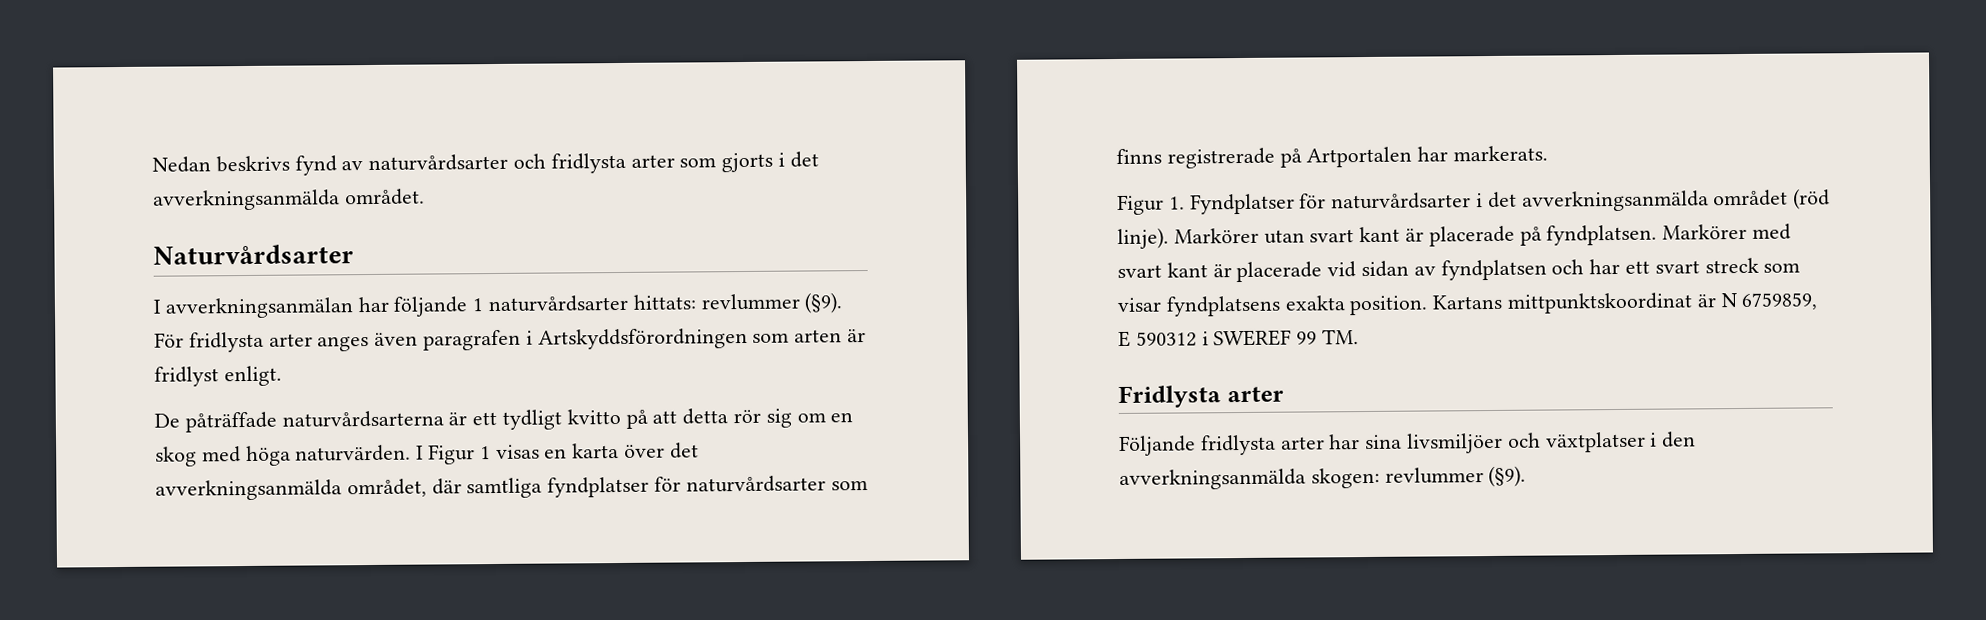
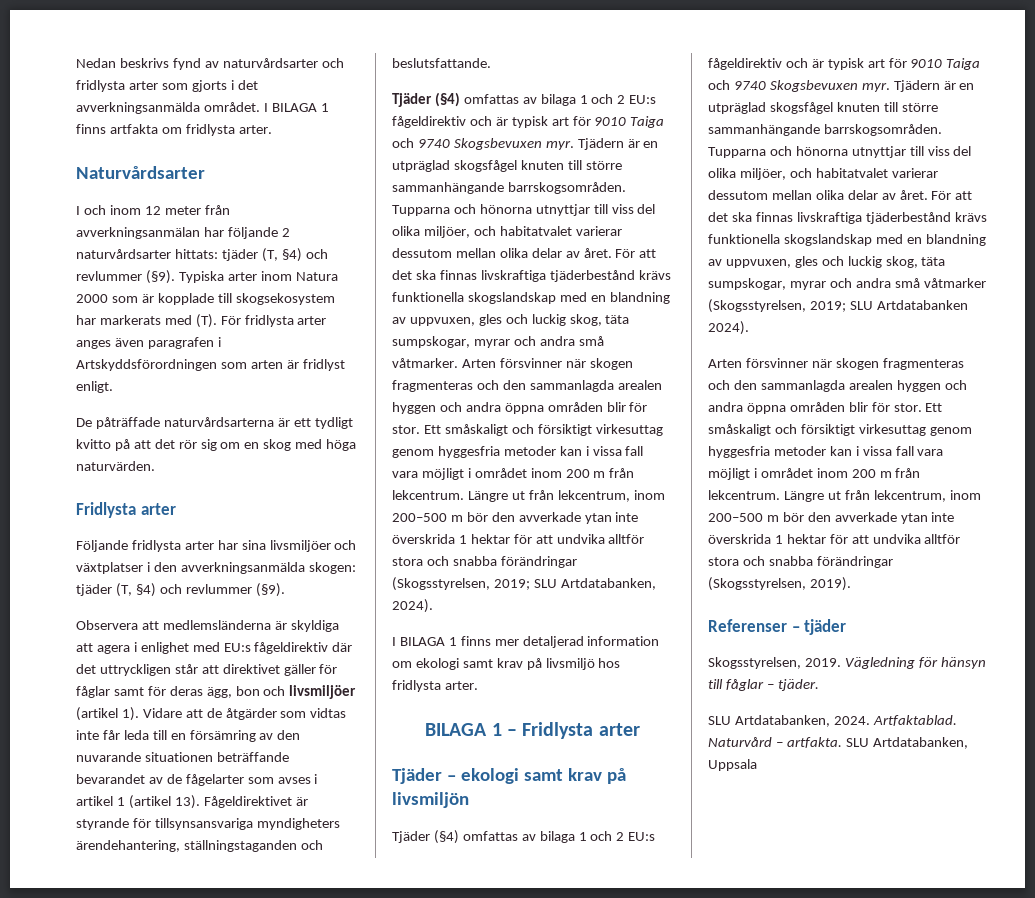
- Nedan beskrivs fynd av naturvårdsarter och fridlysta arter som gjorts i det avverkningsanmälda området.
+ Nedan beskrivs fynd av naturvårdsarter och fridlysta arter som gjorts i det avverkningsanmälda området. I BILAGA 1 finns artfakta om fridlysta arter.
  Naturvårdsarter
- I avverkningsanmälan har följande 1 naturvårdsarter hittats: revlummer (§9). För fridlysta arter anges även paragrafen i Artskyddsförordningen som arten är fridlyst enligt.
+ I och inom 12 meter från avverkningsanmälan har följande 2 naturvårdsarter hittats: tjäder (T, §4) och revlummer (§9). Typiska arter inom Natura 2000 som är kopplade till skogsekosystem har markerats med (T). För fridlysta arter anges även paragrafen i Artskyddsförordningen som arten är fridlyst enligt.
- De påträffade naturvårdsarterna är ett tydligt kvitto på att detta rör sig om en skog med höga naturvärden. I Figur 1 visas en karta över det avverkningsanmälda området, där samtliga fyndplatser för naturvårdsarter som finns registrerade på Artportalen har markerats.
- Figur 1. Fyndplatser för naturvårdsarter i det avverkningsanmälda området (röd linje). Markörer utan svart kant är placerade på fyndplatsen. Markörer med svart kant är placerade vid sidan av fyndplatsen och har ett svart streck som visar fyndplatsens exakta position. Kartans mittpunktskoordinat är N 6759859, E 590312 i SWEREF 99 TM.
+ De påträffade naturvårdsarterna är ett tydligt kvitto på att det rör sig om en skog med höga naturvärden.
- Följande fridlysta arter har sina livsmiljöer och växtplatser i den avverkningsanmälda skogen: revlummer (§9).
+ Följande fridlysta arter har sina livsmiljöer och växtplatser i den avverkningsanmälda skogen: tjäder (T, §4) och revlummer (§9).
+ Observera att medlemsländerna är skyldiga att agera i enlighet med EU:s fågeldirektiv där det uttryckligen står att direktivet gäller för fåglar samt för deras ägg, bon och livsmiljöer (artikel 1). Vidare att de åtgärder som vidtas inte får leda till en försämring av den nuvarande situationen beträffande bevarandet av de fågelarter som avses i artikel 1 (artikel 13). Fågeldirektivet är styrande för tillsynsansvariga myndigheters ärendehantering, ställningstaganden och beslutsfattande.
+ Tjäder (§4) omfattas av bilaga 1 och 2 EU:s fågeldirektiv och är typisk art för 9010 Taiga och 9740 Skogsbevuxen myr. Tjädern är en utpräglad skogsfågel knuten till större sammanhängande barrskogsområden. Tupparna och hönorna utnyttjar till viss del olika miljöer, och habitatvalet varierar dessutom mellan olika delar av året. För att det ska finnas livskraftiga tjäderbestånd krävs funktionella skogslandskap med en blandning av uppvuxen, gles och luckig skog, täta sumpskogar, myrar och andra små våtmarker. Arten försvinner när skogen fragmenteras och den sammanlagda arealen hyggen och andra öppna områden blir för stor. Ett småskaligt och försiktigt virkesuttag genom hyggesfria metoder kan i vissa fall vara möjligt i området inom 200 m från lekcentrum. Längre ut från lekcentrum, inom 200–500 m bör den avverkade ytan inte överskrida 1 hektar för att undvika alltför stora och snabba förändringar (Skogsstyrelsen, 2019; SLU Artdatabanken, 2024).
+ I BILAGA 1 finns mer detaljerad information om ekologi samt krav på livsmiljö hos fridlysta arter.
+ BILAGA 1 – Fridlysta arter
+ Tjäder – ekologi samt krav på livsmiljön
+ Tjäder (§4) omfattas av bilaga 1 och 2 EU:s fågeldirektiv och är typisk art för 9010 Taiga och 9740 Skogsbevuxen myr. Tjädern är en utpräglad skogsfågel knuten till större sammanhängande barrskogsområden. Tupparna och hönorna utnyttjar till viss del olika miljöer, och habitatvalet varierar dessutom mellan olika delar av året. För att det ska finnas livskraftiga tjäderbestånd krävs funktionella skogslandskap med en blandning av uppvuxen, gles och luckig skog, täta sumpskogar, myrar och andra små våtmarker (Skogsstyrelsen, 2019; SLU Artdatabanken 2024).
+ Arten försvinner när skogen fragmenteras och den sammanlagda arealen hyggen och andra öppna områden blir för stor. Ett småskaligt och försiktigt virkesuttag genom hyggesfria metoder kan i vissa fall vara möjligt i området inom 200 m från lekcentrum. Längre ut från lekcentrum, inom 200–500 m bör den avverkade ytan inte överskrida 1 hektar för att undvika alltför stora och snabba förändringar (Skogsstyrelsen, 2019).
+ Referenser – tjäder
+ Skogsstyrelsen, 2019. Vägledning för hänsyn till fåglar – tjäder.
+ SLU Artdatabanken, 2024. Artfaktablad. Naturvård – artfakta. SLU Artdatabanken, Uppsala

